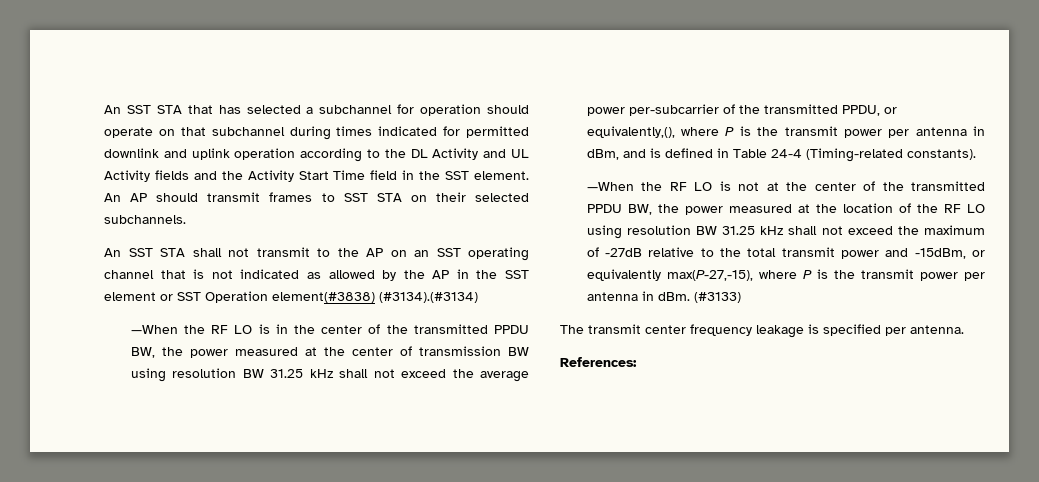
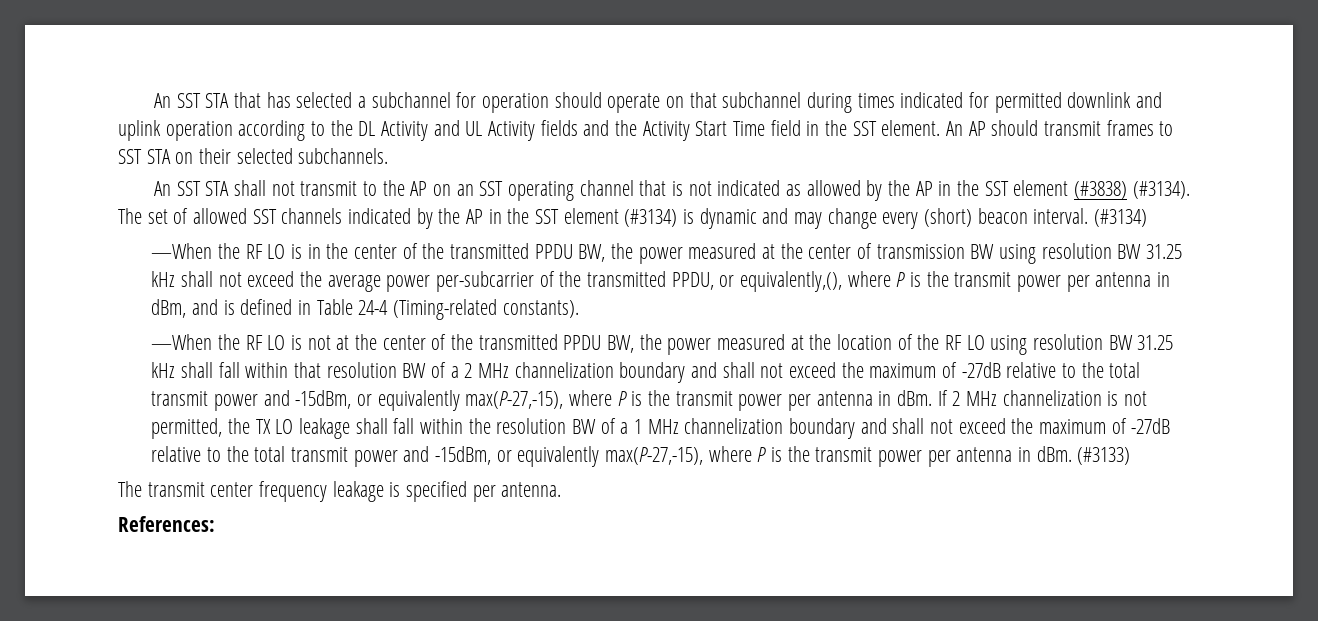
- An SST STA shall not transmit to the AP on an SST operating channel that is not indicated as allowed by the AP in the SST element or SST Operation element(#3838) (#3134).(#3134)
+ An SST STA shall not transmit to the AP on an SST operating channel that is not indicated as allowed by the AP in the SST element (#3838) (#3134). The set of allowed SST channels indicated by the AP in the SST element (#3134) is dynamic and may change every (short) beacon interval. (#3134)
- —When the RF LO is not at the center of the transmitted PPDU BW, the power measured at the location of the RF LO using resolution BW 31.25 kHz shall not exceed the maximum of -27dB relative to the total transmit power and -15dBm, or equivalently max(P-27,-15), where P is the transmit power per antenna in dBm.
+ —When the RF LO is not at the center of the transmitted PPDU BW, the power measured at the location of the RF LO using resolution BW 31.25 kHz shall fall within that resolution BW of a 2 MHz channelization boundary and shall not exceed the maximum of -27dB relative to the total transmit power and -15dBm, or equivalently max(P-27,-15), where P is the transmit power per antenna in dBm. If 2 MHz channelization is not permitted, the TX LO leakage shall fall within the resolution BW of a 1 MHz channelization boundary and shall not exceed the maximum of -27dB relative to the total transmit power and -15dBm, or equivalently max(P-27,-15), where P is the transmit power per antenna in dBm.

